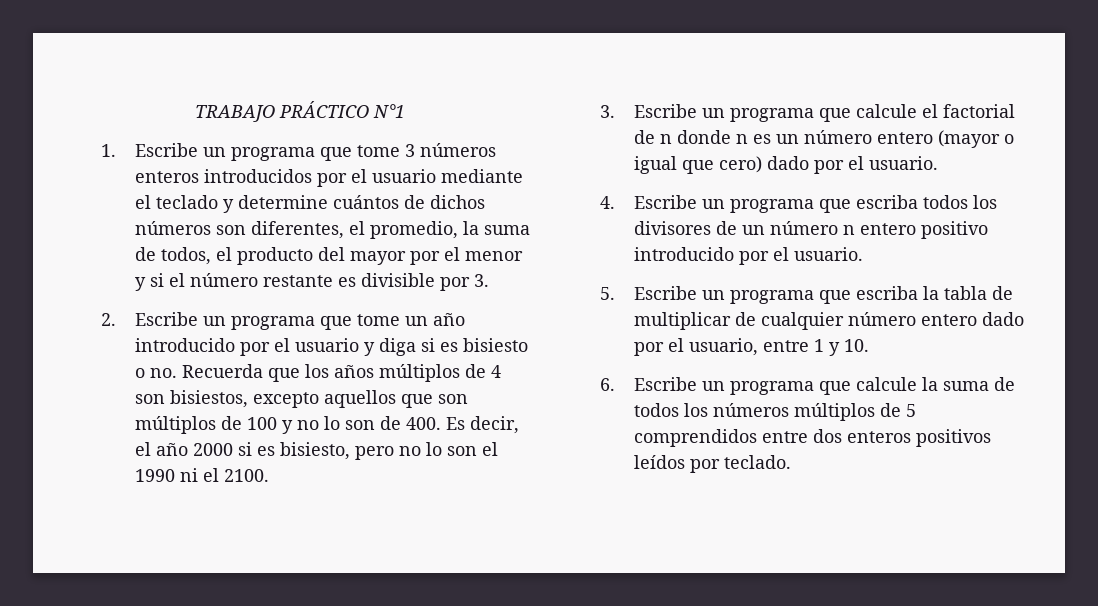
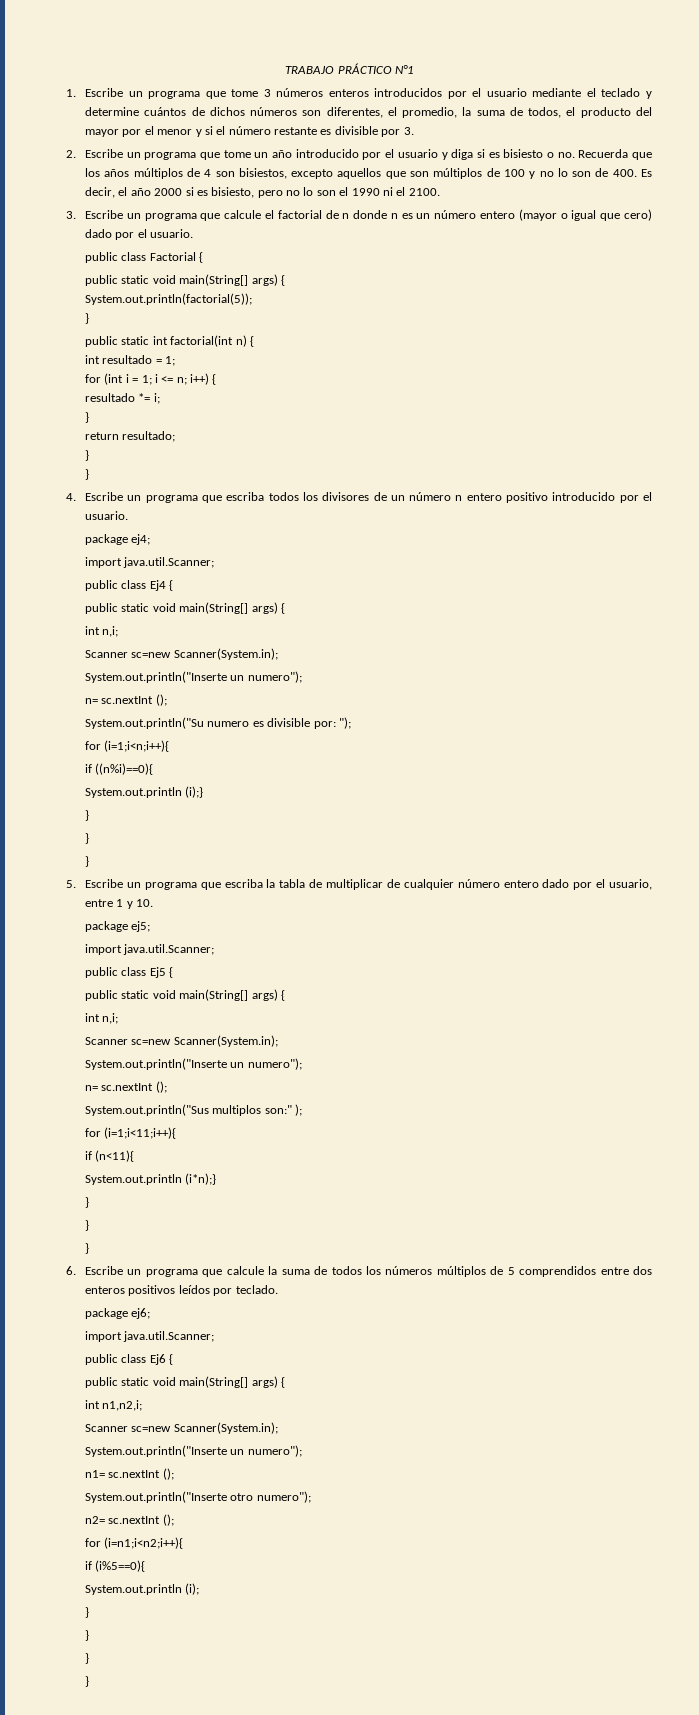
+ public class Factorial {
+ public static void main(String[] args) {
+ System.out.println(factorial(5));
+ }
+ public static int factorial(int n) {
+ int resultado = 1;
+ for (int i = 1; i <= n; i++) {
+ resultado *= i;
+ }
+ return resultado;
+ }
+ }
+ package ej4;
+ import java.util.Scanner;
+ public class Ej4 {
+ public static void main(String[] args) {
+ int n,i;
+ Scanner sc=new Scanner(System.in);
+ System.out.println("Inserte un numero");
+ n= sc.nextInt ();
+ System.out.println("Su numero es divisible por: ");
+ for (i=1;i<n;i++){
+ if ((n%i)==0){
+ System.out.println (i);}
+ }
+ }
+ }
+ package ej5;
+ import java.util.Scanner;
+ public class Ej5 {
+ public static void main(String[] args) {
+ int n,i;
+ Scanner sc=new Scanner(System.in);
+ System.out.println("Inserte un numero");
+ n= sc.nextInt ();
+ System.out.println("Sus multiplos son:" );
+ for (i=1;i<11;i++){
+ if (n<11){
+ System.out.println (i*n);}
+ }
+ }
+ }
+ package ej6;
+ import java.util.Scanner;
+ public class Ej6 {
+ public static void main(String[] args) {
+ int n1,n2,i;
+ Scanner sc=new Scanner(System.in);
+ System.out.println("Inserte un numero");
+ n1= sc.nextInt ();
+ System.out.println("Inserte otro numero");
+ n2= sc.nextInt ();
+ for (i=n1;i<n2;i++){
+ if (i%5==0){
+ System.out.println (i);
+ }
+ }
+ }
+ }

